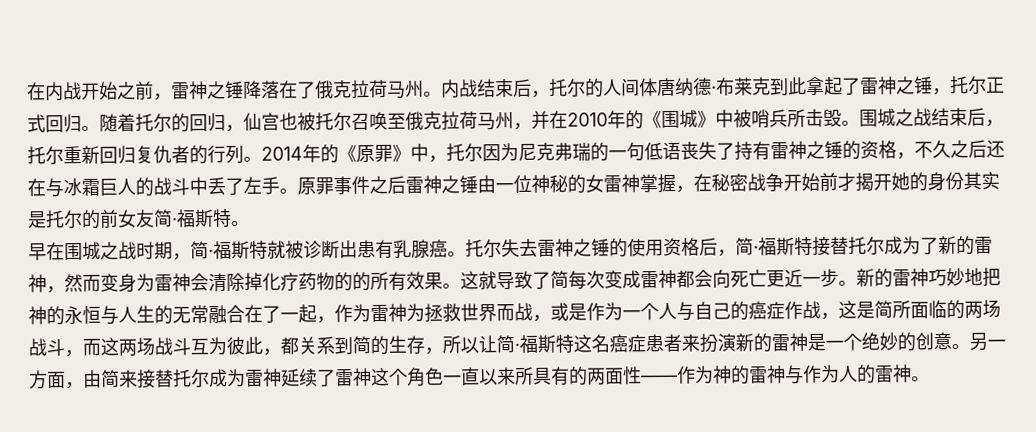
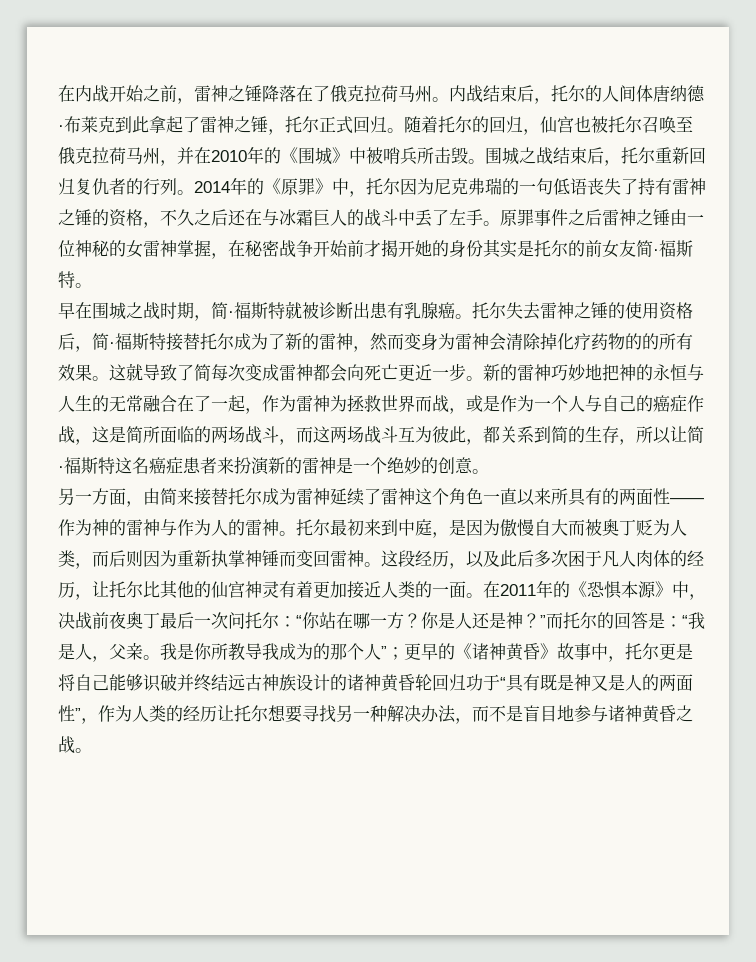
- 新的雷神巧妙地把神的永恒与人生的无常融合在了一起，作为雷神为拯救世界而战，或是作为一个人与自己的癌症作战，这是简所面临的两场战斗，而这两场战斗互为彼此，都关系到简的生存，所以让简·福斯特这名癌症患者来扮演新的雷神是一个绝妙的创意。另一方面，由简来接替托尔成为雷神延续了雷神这个角色一直以来所具有的两面性——作为神的雷神与作为人的雷神。
+ 新的雷神巧妙地把神的永恒与人生的无常融合在了一起，作为雷神为拯救世界而战，或是作为一个人与自己的癌症作战，这是简所面临的两场战斗，而这两场战斗互为彼此，都关系到简的生存，所以让简·福斯特这名癌症患者来扮演新的雷神是一个绝妙的创意。
+ 另一方面，由简来接替托尔成为雷神延续了雷神这个角色一直以来所具有的两面性——作为神的雷神与作为人的雷神。
+ 托尔最初来到中庭，是因为傲慢自大而被奥丁贬为人类，而后则因为重新执掌神锤而变回雷神。这段经历，以及此后多次困于凡人肉体的经历，让托尔比其他的仙宫神灵有着更加接近人类的一面。在2011年的《恐惧本源》中，决战前夜奥丁最后一次问托尔：“你站在哪一方？你是人还是神？”而托尔的回答是：“我是人，父亲。我是你所教导我成为的那个人”；更早的《诸神黄昏》故事中，托尔更是将自己能够识破并终结远古神族设计的诸神黄昏轮回归功于“具有既是神又是人的两面性”，作为人类的经历让托尔想要寻找另一种解决办法，而不是盲目地参与诸神黄昏之战。

